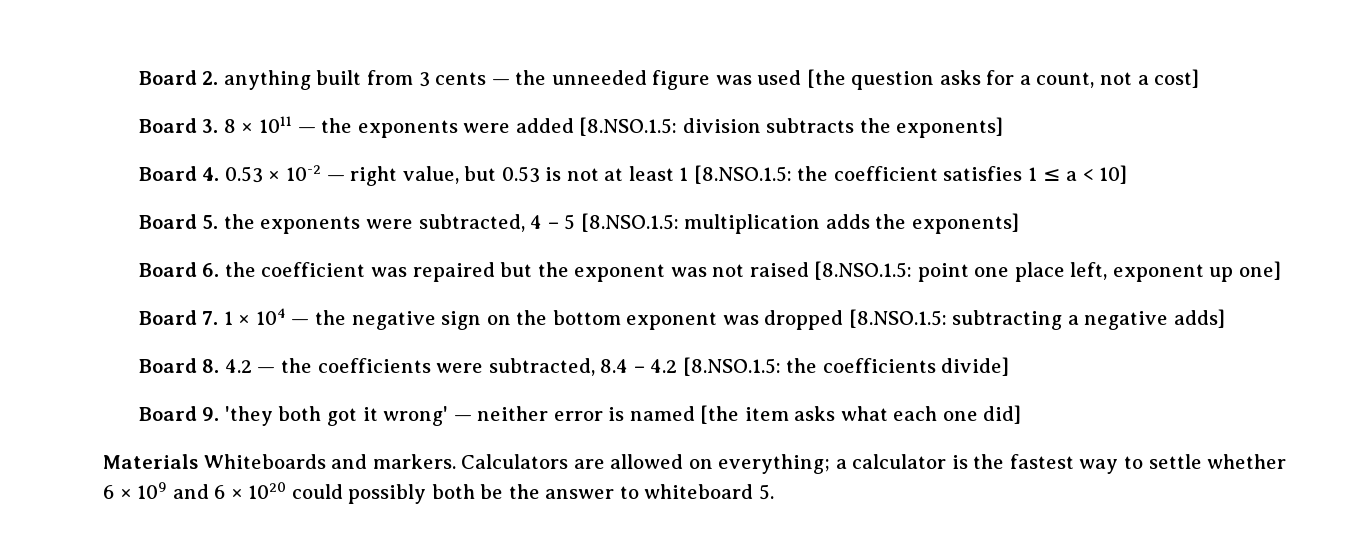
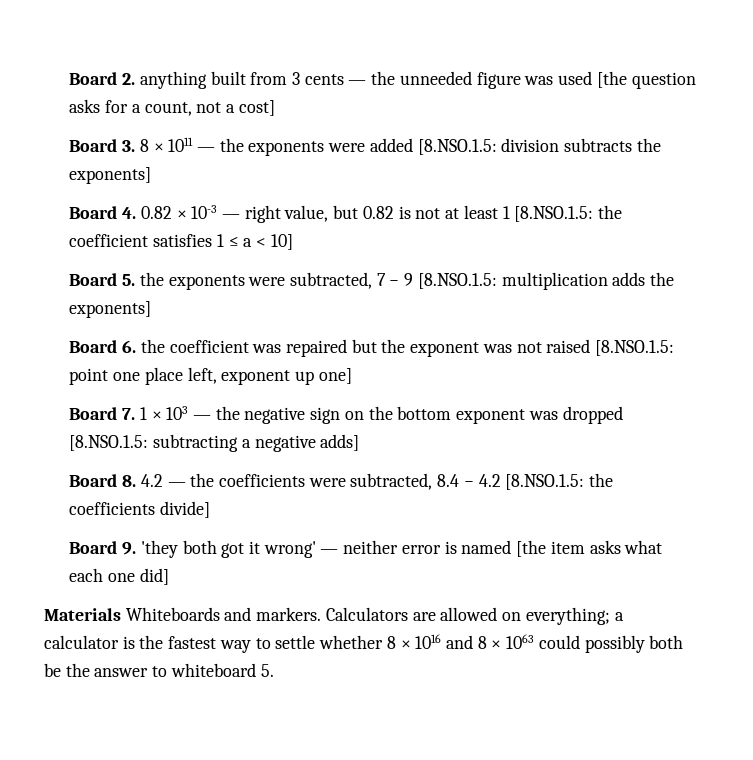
- Board 4. 0.53 × 10-2 — right value, but 0.53 is not at least 1 [8.NSO.1.5: the coefficient satisfies 1 ≤ a < 10]
+ Board 4. 0.82 × 10-3 — right value, but 0.82 is not at least 1 [8.NSO.1.5: the coefficient satisfies 1 ≤ a < 10]
- Board 5. the exponents were subtracted, 4 − 5 [8.NSO.1.5: multiplication adds the exponents]
+ Board 5. the exponents were subtracted, 7 − 9 [8.NSO.1.5: multiplication adds the exponents]
- Board 7. 1 × 104 — the negative sign on the bottom exponent was dropped [8.NSO.1.5: subtracting a negative adds]
+ Board 7. 1 × 103 — the negative sign on the bottom exponent was dropped [8.NSO.1.5: subtracting a negative adds]
- Calculators are allowed on everything; a calculator is the fastest way to settle whether 6 × 109 and 6 × 1020 could possibly both be the answer to whiteboard 5.
+ Calculators are allowed on everything; a calculator is the fastest way to settle whether 8 × 1016 and 8 × 1063 could possibly both be the answer to whiteboard 5.

